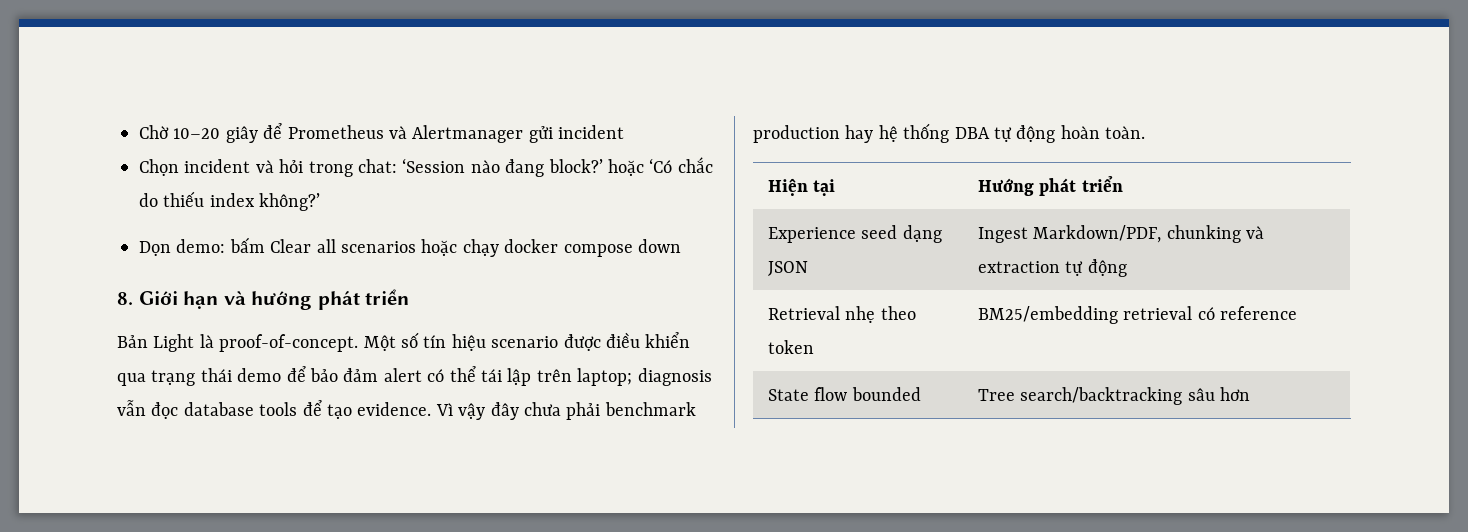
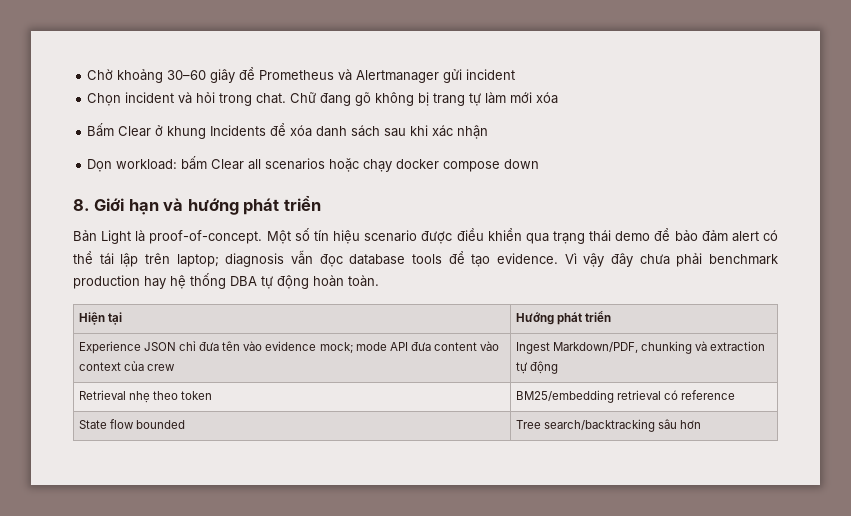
- Chờ 10–20 giây để Prometheus và Alertmanager gửi incident
+ Chờ khoảng 30–60 giây để Prometheus và Alertmanager gửi incident
- Chọn incident và hỏi trong chat: ‘Session nào đang block?’ hoặc ‘Có chắc do thiếu index không?’
+ Chọn incident và hỏi trong chat. Chữ đang gõ không bị trang tự làm mới xóa
+ Bấm Clear ở khung Incidents để xóa danh sách sau khi xác nhận
- Dọn demo: bấm Clear all scenarios hoặc chạy docker compose down
+ Dọn workload: bấm Clear all scenarios hoặc chạy docker compose down
- Experience seed dạng JSON | Ingest Markdown/PDF, chunking và extraction tự động
+ Experience JSON chỉ đưa tên vào evidence mock; mode API đưa content vào context của crew | Ingest Markdown/PDF, chunking và extraction tự động

